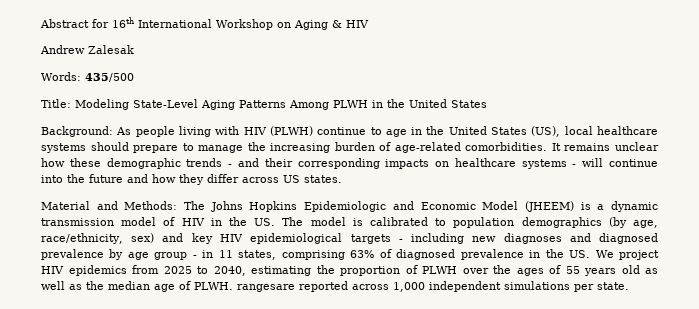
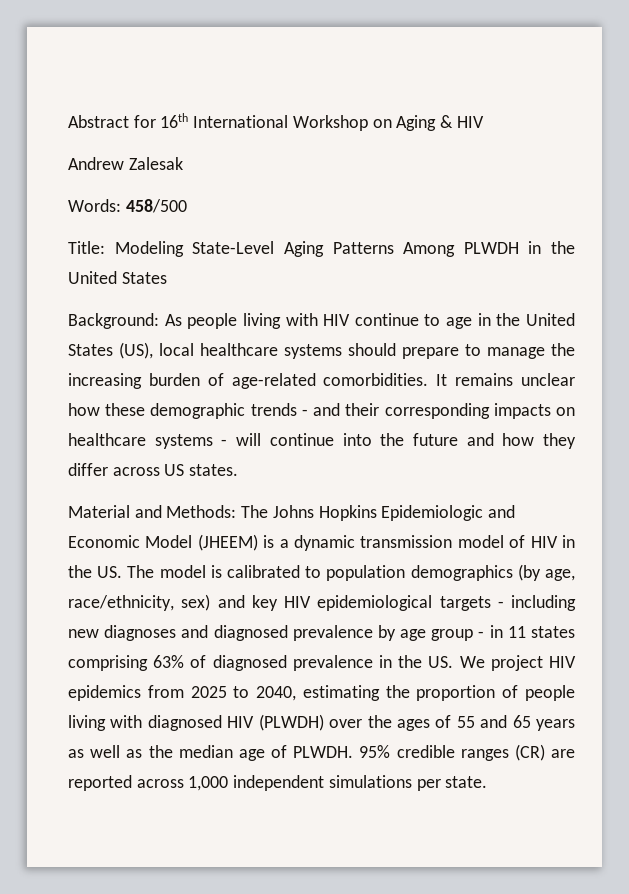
- Words: 435/500
+ Words: 458/500
- Title: Modeling State-Level Aging Patterns Among PLWH in the United States
+ Title: Modeling State-Level Aging Patterns Among PLWDH in the United States
- Background: As people living with HIV (PLWH) continue to age in the United States (US), local healthcare systems should prepare to manage the increasing burden of age-related comorbidities.
+ Background: As people living with HIV continue to age in the United States (US), local healthcare systems should prepare to manage the increasing burden of age-related comorbidities.
- The Johns Hopkins Epidemiologic and Economic Model (JHEEM) is a dynamic transmission model of HIV in the US. The model is calibrated to population demographics (by age, race/ethnicity, sex) and key HIV epidemiological targets - including new diagnoses and diagnosed prevalence by age group - in 11 states, comprising 63% of diagnosed prevalence in the US. We project HIV epidemics from 2025 to 2040, estimating the proportion of PLWH over the ages of 55 years old as well as the median age of PLWH. rangesare reported across 1,000 independent simulations per state.
+ The Johns Hopkins Epidemiologic and Economic Model (JHEEM) is a dynamic transmission model of HIV in the US. The model is calibrated to population demographics (by age, race/ethnicity, sex) and key HIV epidemiological targets - including new diagnoses and diagnosed prevalence by age group - in 11 states comprising 63% of diagnosed prevalence in the US. We project HIV epidemics from 2025 to 2040, estimating the proportion of people living with diagnosed HIV (PLWDH) over the ages of 55 and 65 years as well as the median age of PLWDH. 95% credible ranges (CR) are reported across 1,000 independent simulations per state.

